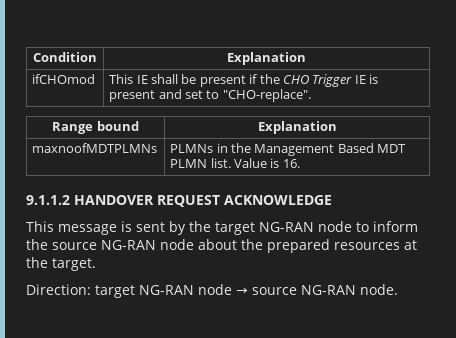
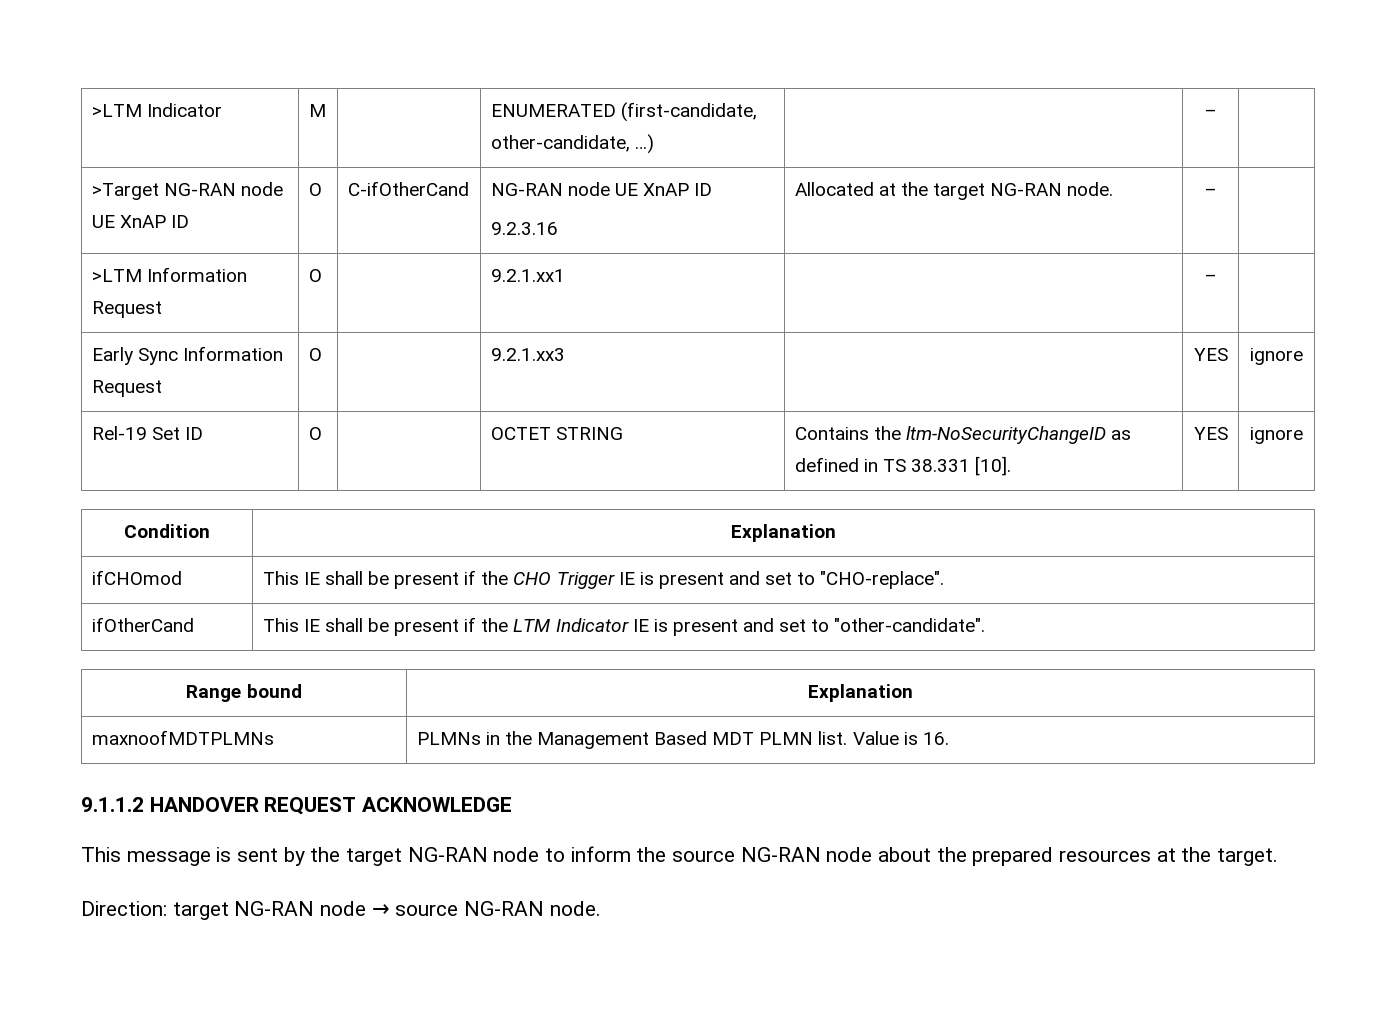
+ >LTM Indicator | M | | ENUMERATED (first-candidate, other-candidate, …) | | – |
+ >Target NG-RAN node UE XnAP ID | O | C-ifOtherCand | NG-RAN node UE XnAP ID
+ 9.2.3.16 | Allocated at the target NG-RAN node. | – |
+ >LTM Information Request | O | | 9.2.1.xx1 | | – |
+ Early Sync Information Request | O | | 9.2.1.xx3 | | YES | ignore
+ Rel-19 Set ID | O | | OCTET STRING | Contains the ltm-NoSecurityChangeID as defined in TS 38.331 [10]. | YES | ignore
+ ifOtherCand | This IE shall be present if the LTM Indicator IE is present and set to "other-candidate".

